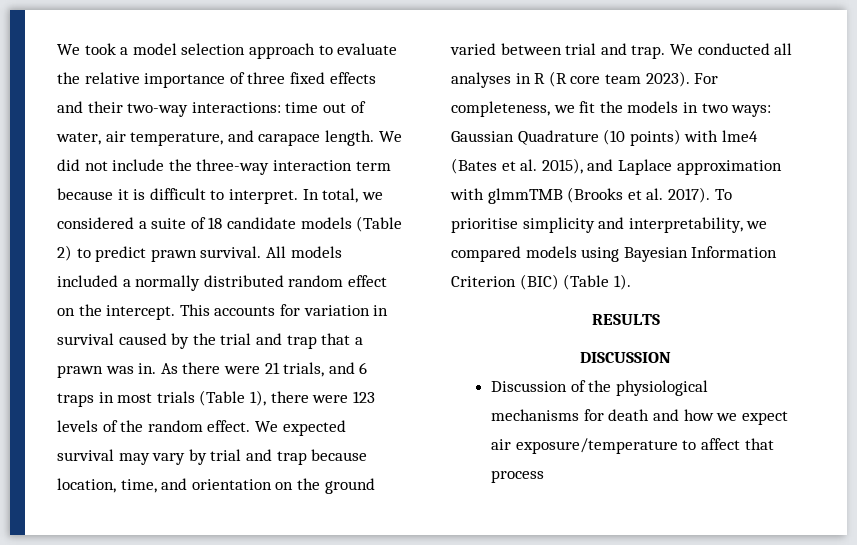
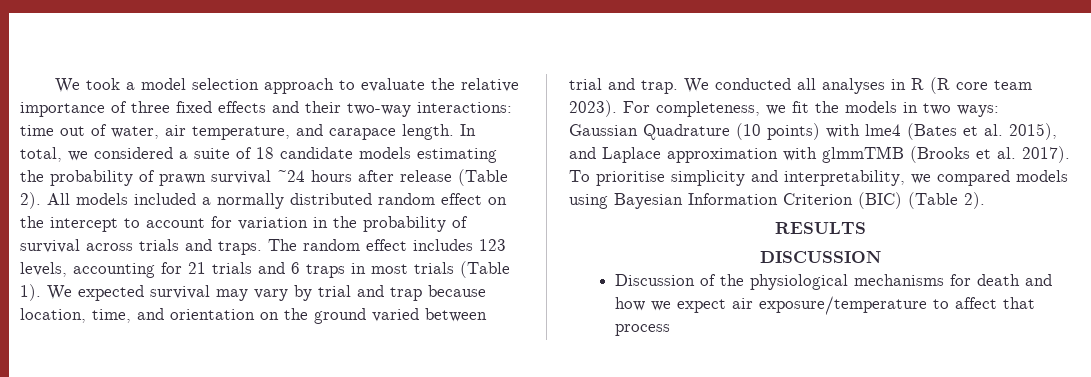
- We did not include the three-way interaction term because it is difficult to interpret.
- In total, we considered a suite of 18 candidate models (Table 2) to predict prawn survival.
+ In total, we considered a suite of 18 candidate models estimating the probability of prawn survival ~24 hours after release (Table 2).
- All models included a normally distributed random effect on the intercept. This accounts for variation in survival caused by the trial and trap that a prawn was in. As there were 21 trials, and 6 traps in most trials (Table 1), there were 123 levels of the random effect.
+ All models included a normally distributed random effect on the intercept to account for variation in the probability of survival across trials and traps. The random effect includes 123 levels, accounting for 21 trials and 6 traps in most trials (Table 1).
- To prioritise simplicity and interpretability, we compared models using Bayesian Information Criterion (BIC) (Table 1).
+ To prioritise simplicity and interpretability, we compared models using Bayesian Information Criterion (BIC) (Table 2).

